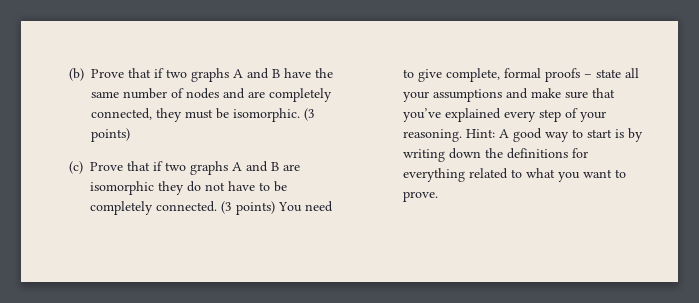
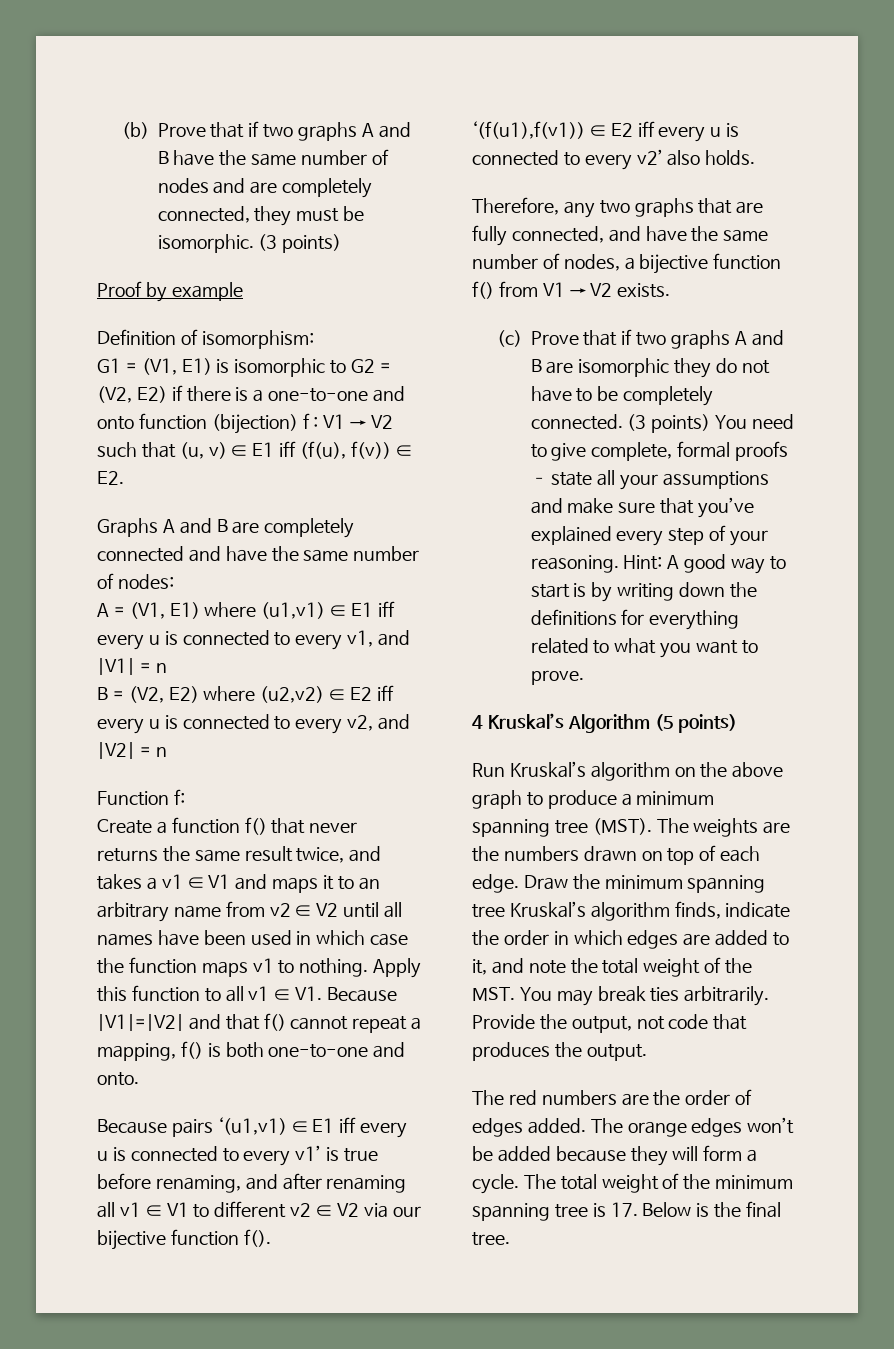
+ Proof by example
+ Definition of isomorphism:
+ G1 = (V1, E1) is isomorphic to G2 = (V2, E2) if there is a one-to-one and onto function (bijection) f : V1 → V2 such that (u, v) ∈ E1 iff (f(u), f(v)) ∈ E2.
+ Graphs A and B are completely connected and have the same number of nodes:
+ A = (V1, E1) where (u1,v1) ∈ E1 iff every u is connected to every v1, and |V1| = n
+ B = (V2, E2) where (u2,v2) ∈ E2 iff every u is connected to every v2, and |V2| = n
+ Function f:
+ Create a function f() that never returns the same result twice, and takes a v1 ∈ V1 and maps it to an arbitrary name from v2 ∈ V2 until all names have been used in which case the function maps v1 to nothing. Apply this function to all v1 ∈ V1. Because |V1|=|V2| and that f() cannot repeat a mapping, f() is both one-to-one and onto.
+ Because pairs ‘(u1,v1) ∈ E1 iff every u is connected to every v1’ is true before renaming, and after renaming all v1 ∈ V1 to different v2 ∈ V2 via our bijective function f().
+ ‘(f(u1),f(v1)) ∈ E2 iff every u is connected to every v2’ also holds.
+ Therefore, any two graphs that are fully connected, and have the same number of nodes, a bijective function f() from V1 → V2 exists.
+ 4 Kruskal’s Algorithm (5 points)
+ Run Kruskal’s algorithm on the above graph to produce a minimum spanning tree (MST). The weights are the numbers drawn on top of each edge. Draw the minimum spanning tree Kruskal’s algorithm finds, indicate the order in which edges are added to it, and note the total weight of the MST. You may break ties arbitrarily. Provide the output, not code that produces the output.
+ The red numbers are the order of edges added. The orange edges won’t be added because they will form a cycle. The total weight of the minimum spanning tree is 17. Below is the final tree.

